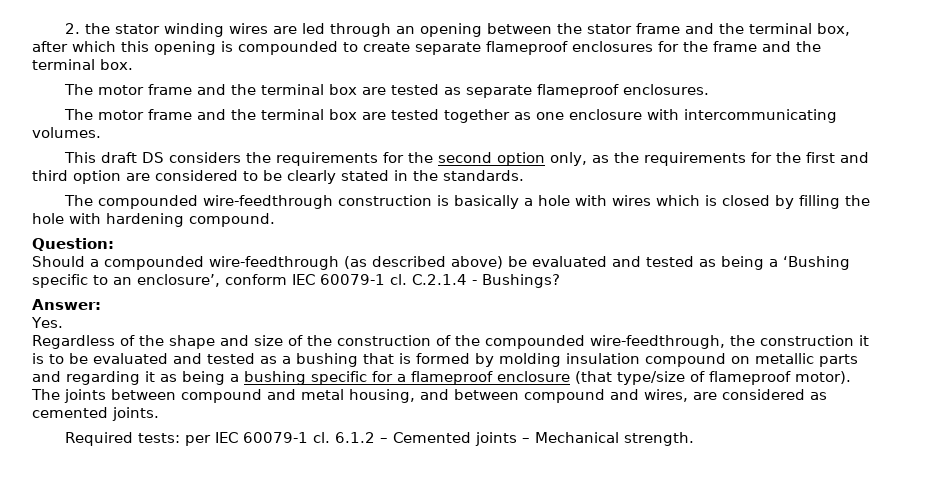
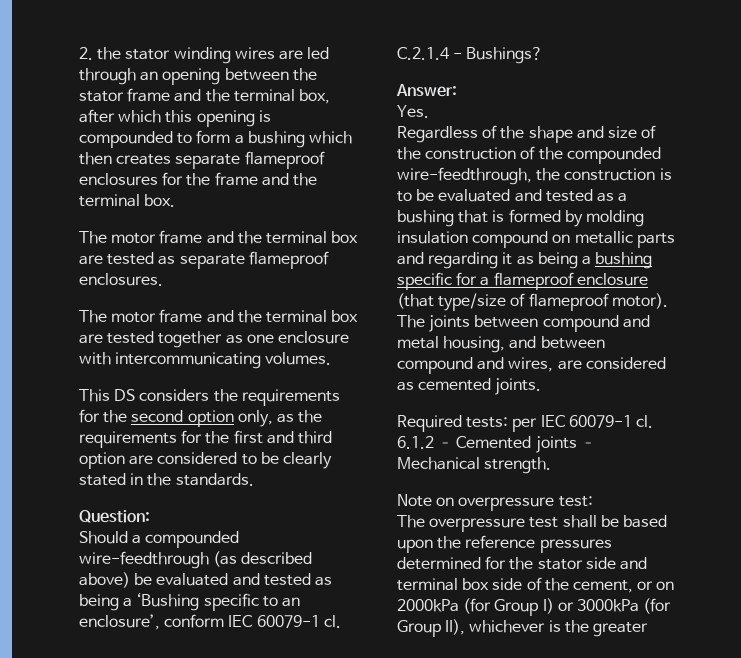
- 2. the stator winding wires are led through an opening between the stator frame and the terminal box, after which this opening is compounded to create separate flameproof enclosures for the frame and the terminal box.
+ 2. the stator winding wires are led through an opening between the stator frame and the terminal box, after which this opening is compounded to form a bushing which then creates separate flameproof enclosures for the frame and the terminal box.
- This draft DS considers the requirements for the second option only, as the requirements for the first and third option are considered to be clearly stated in the standards.
+ This DS considers the requirements for the second option only, as the requirements for the first and third option are considered to be clearly stated in the standards.
- The compounded wire-feedthrough construction is basically a hole with wires which is closed by filling the hole with hardening compound.
- Regardless of the shape and size of the construction of the compounded wire-feedthrough, the construction it is to be evaluated and tested as a bushing that is formed by molding insulation compound on metallic parts and regarding it as being a bushing specific for a flameproof enclosure (that type/size of flameproof motor).
+ Regardless of the shape and size of the construction of the compounded wire-feedthrough, the construction is to be evaluated and tested as a bushing that is formed by molding insulation compound on metallic parts and regarding it as being a bushing specific for a flameproof enclosure (that type/size of flameproof motor).
+ Note on overpressure test:
+ The overpressure test shall be based upon the reference pressures determined for the stator side and terminal box side of the cement, or on 2000kPa (for Group I) or 3000kPa (for Group II), whichever is the greater

